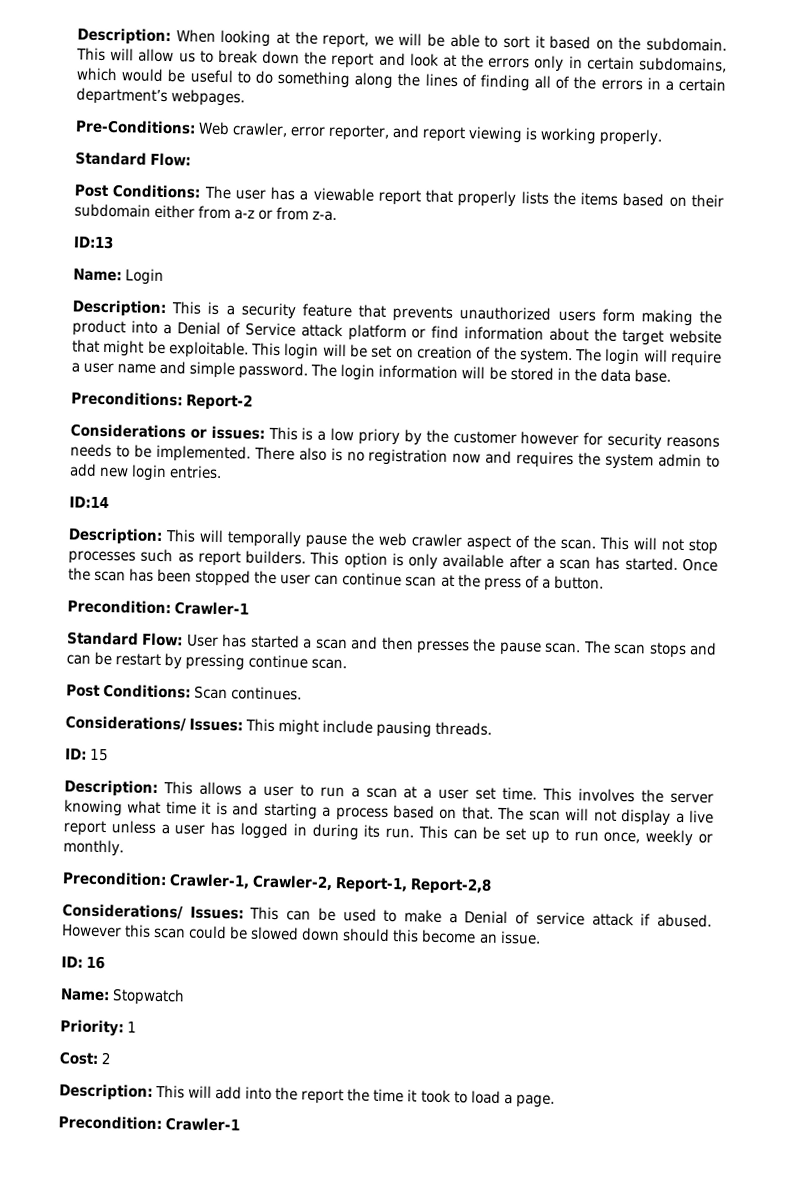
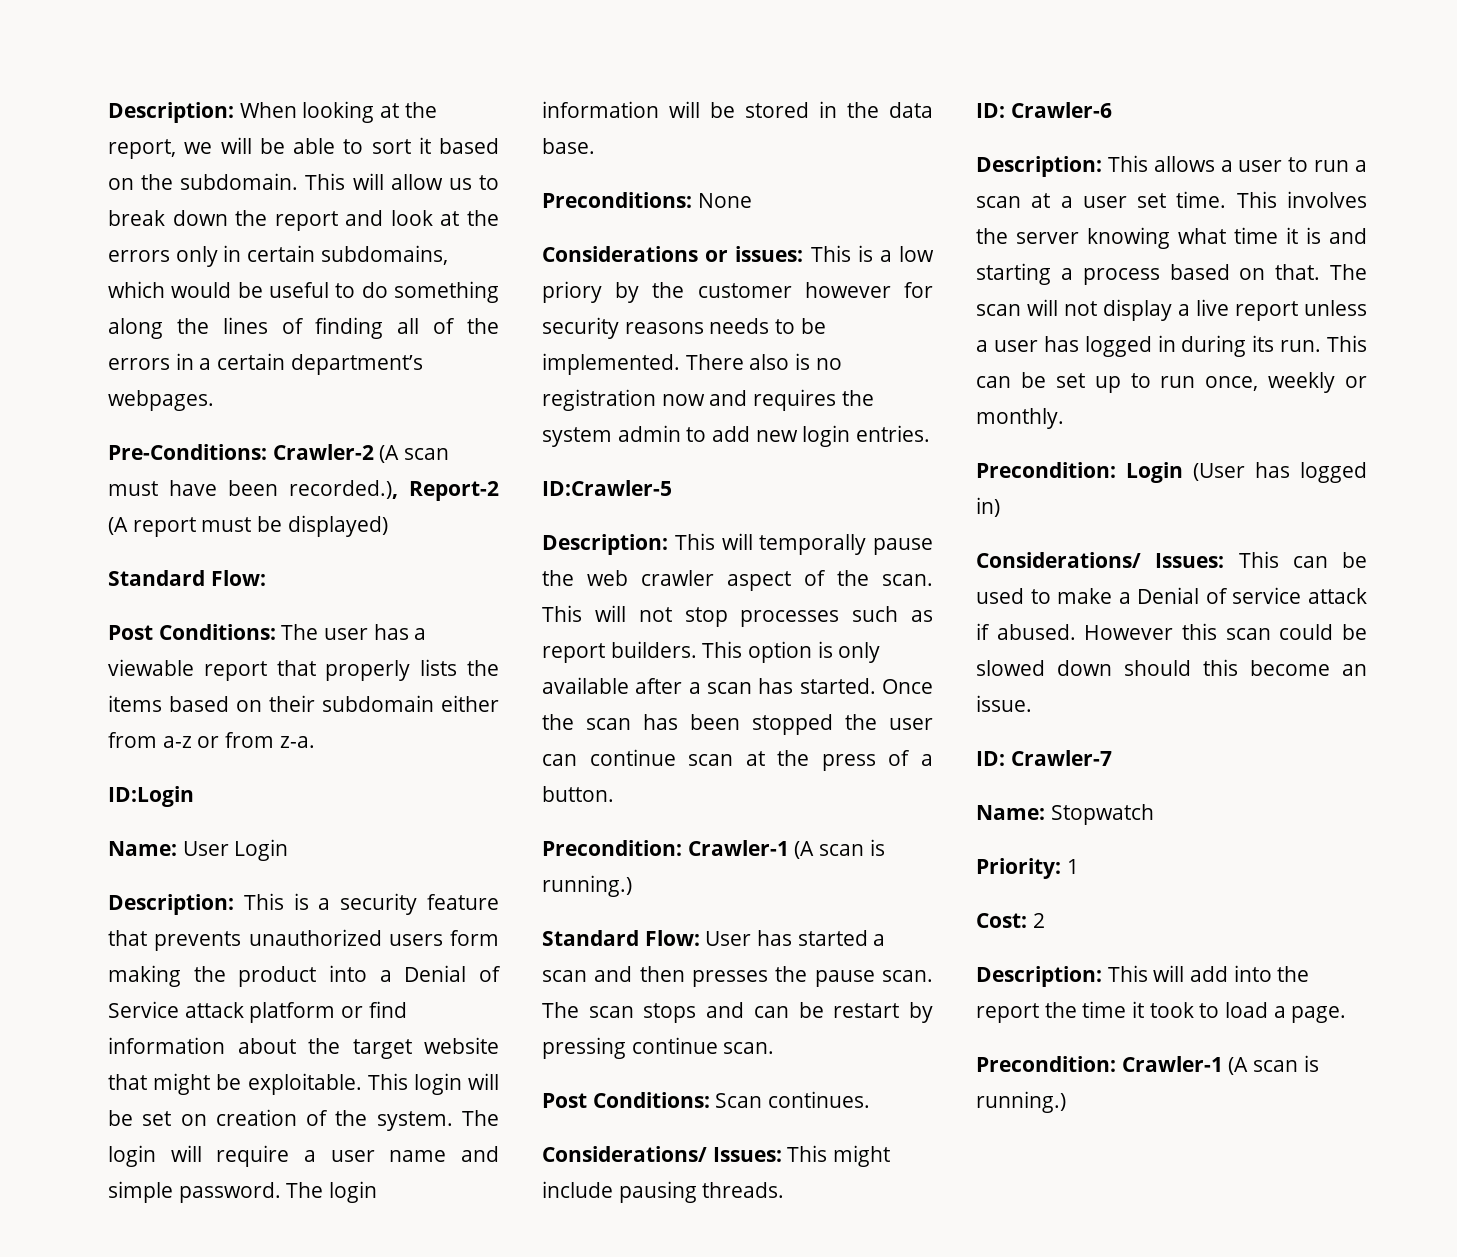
- Pre-Conditions: Web crawler, error reporter, and report viewing is working properly.
+ Pre-Conditions: Crawler-2 (A scan must have been recorded.), Report-2 (A report must be displayed)
- ID:13
- Name: Login
+ ID:Login
+ Name: User Login
- Preconditions: Report-2
+ Preconditions: None
- ID:14
+ ID:Crawler-5
  Once the scan has been stopped the user can continue scan at the press of a button.
- Precondition: Crawler-1
+ Precondition: Crawler-1 (A scan is running.)
- ID: 15
+ ID: Crawler-6
- Precondition: Crawler-1, Crawler-2, Report-1, Report-2,8
+ Precondition: Login (User has logged in)
- ID: 16
+ ID: Crawler-7
  Description: This will add into the report the time it took to load a page.
- Precondition: Crawler-1
+ Precondition: Crawler-1 (A scan is running.)

